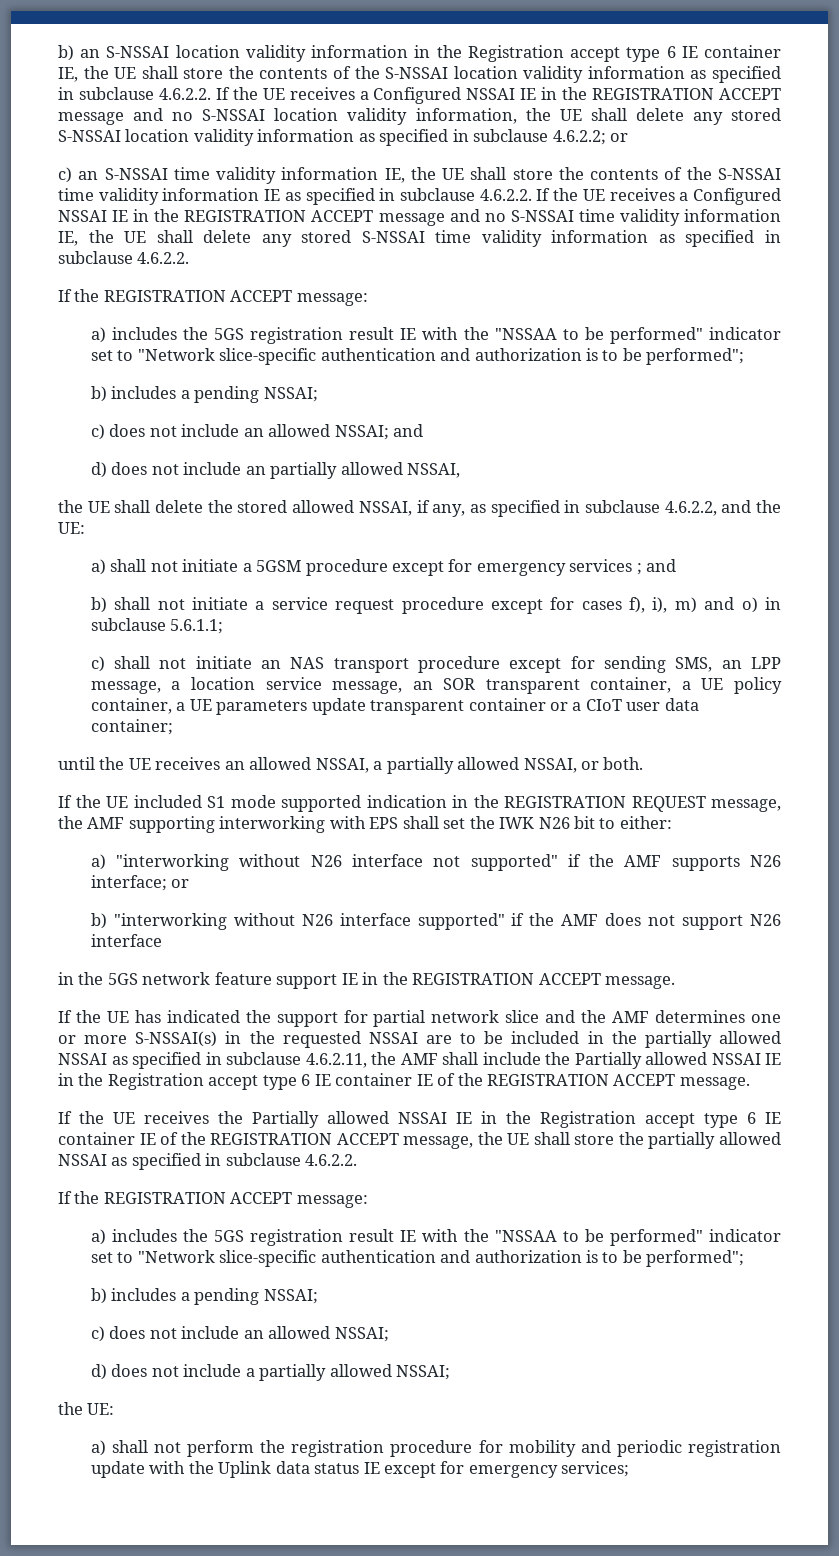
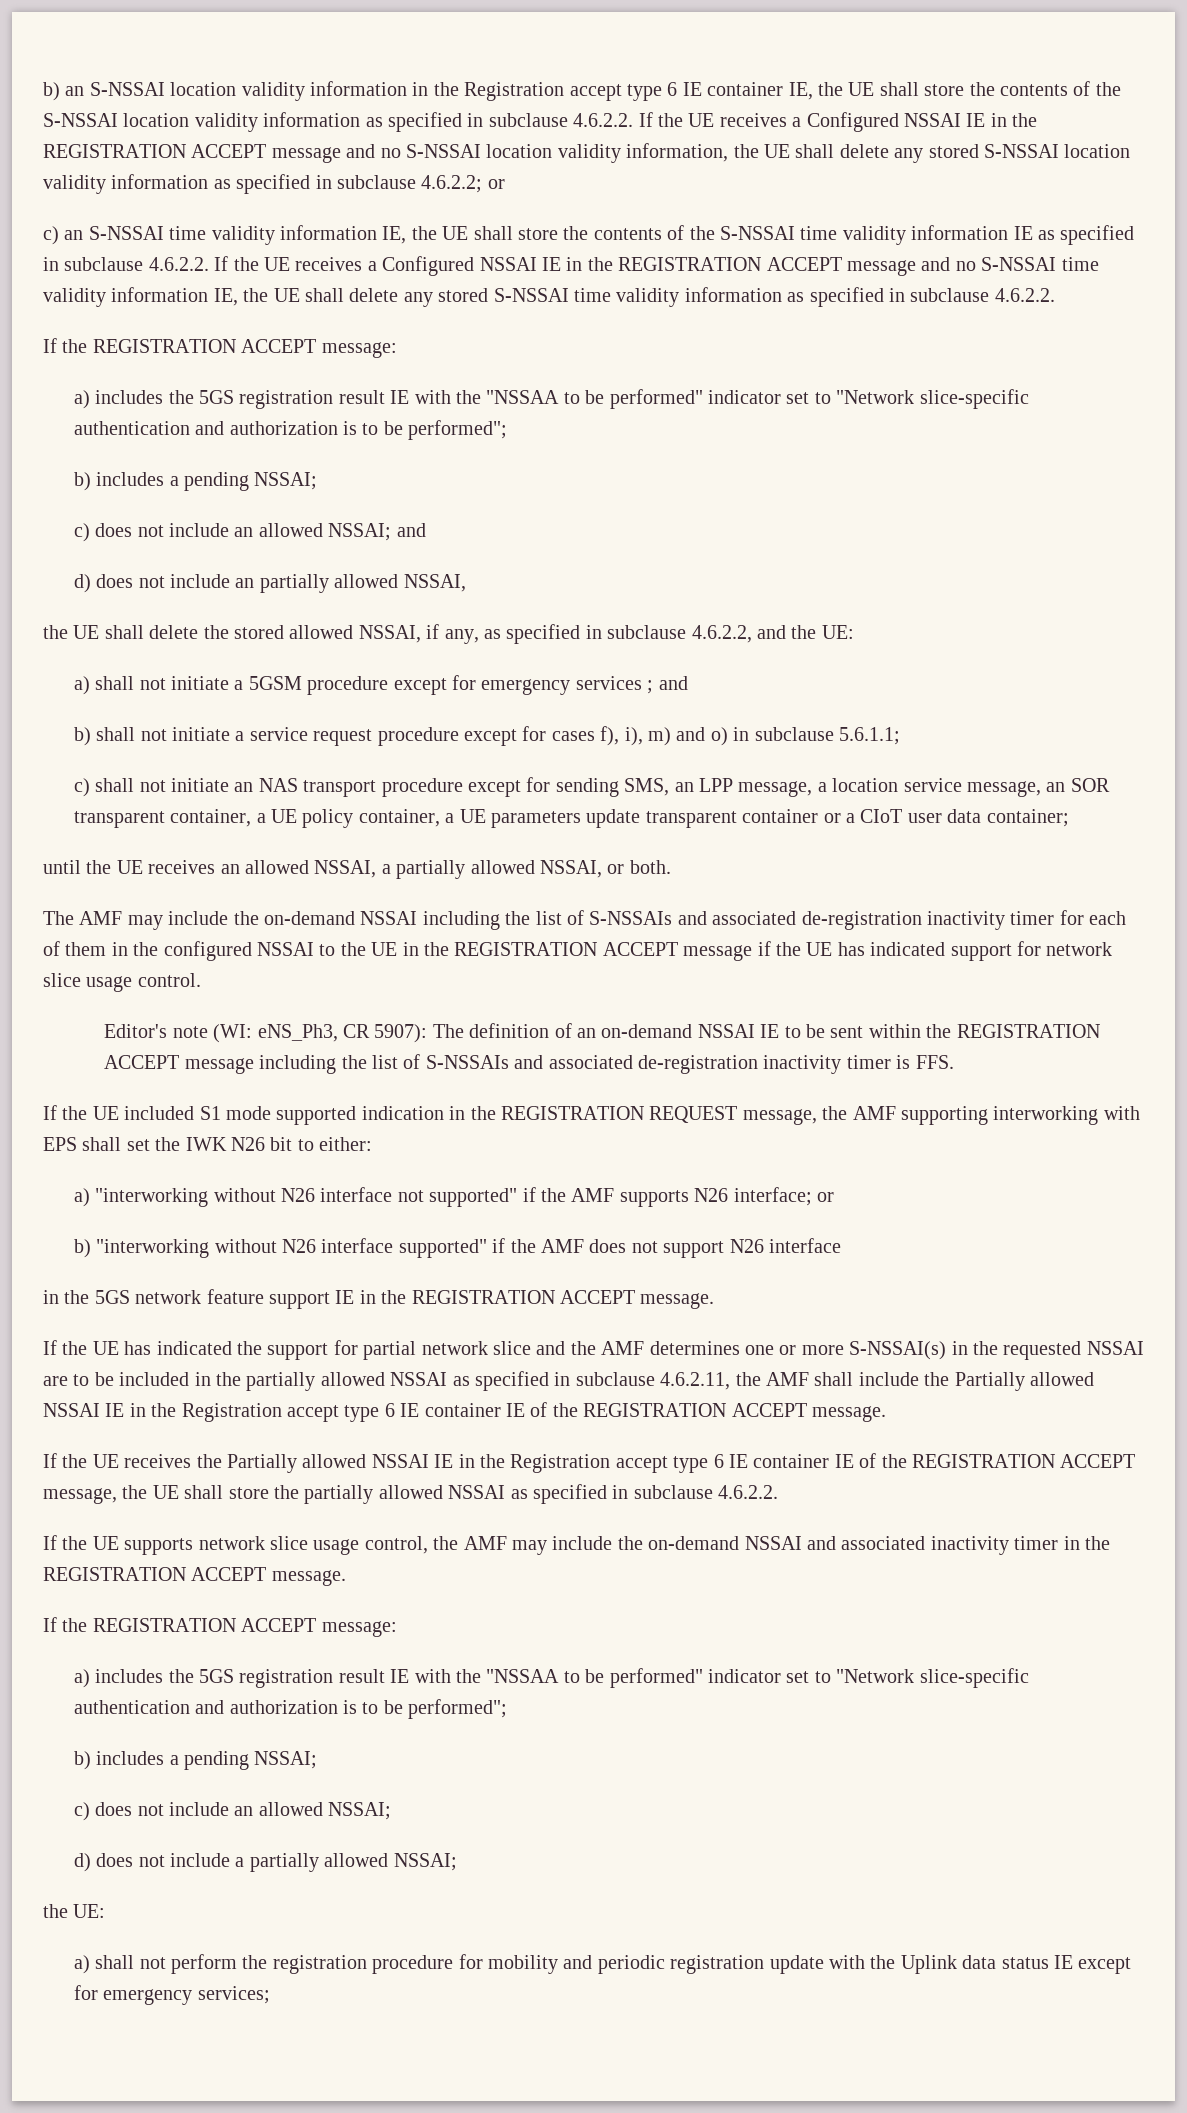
+ The AMF may include the on-demand NSSAI including the list of S-NSSAIs and associated de-registration inactivity timer for each of them in the configured NSSAI to the UE in the REGISTRATION ACCEPT message if the UE has indicated support for network slice usage control.
+ Editor's note (WI: eNS_Ph3, CR 5907): The definition of an on-demand NSSAI IE to be sent within the REGISTRATION ACCEPT message including the list of S-NSSAIs and associated de-registration inactivity timer is FFS.
+ If the UE supports network slice usage control, the AMF may include the on-demand NSSAI and associated inactivity timer in the REGISTRATION ACCEPT message.

